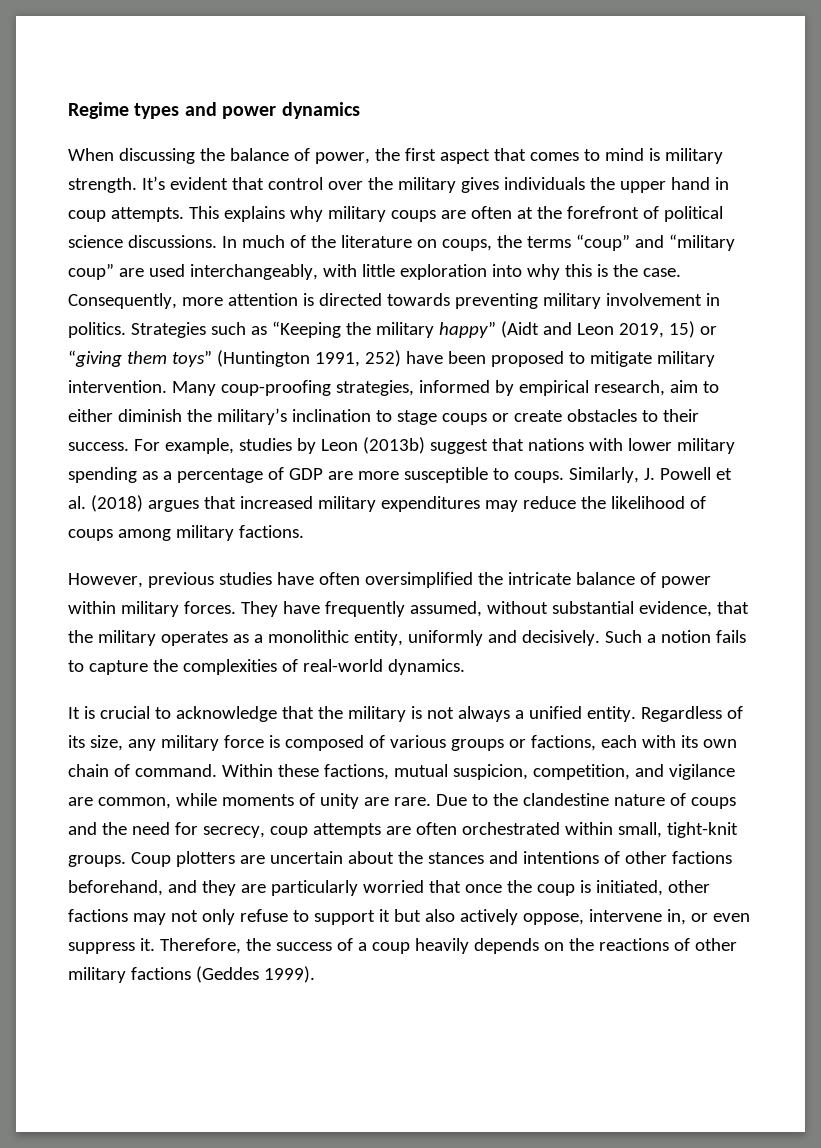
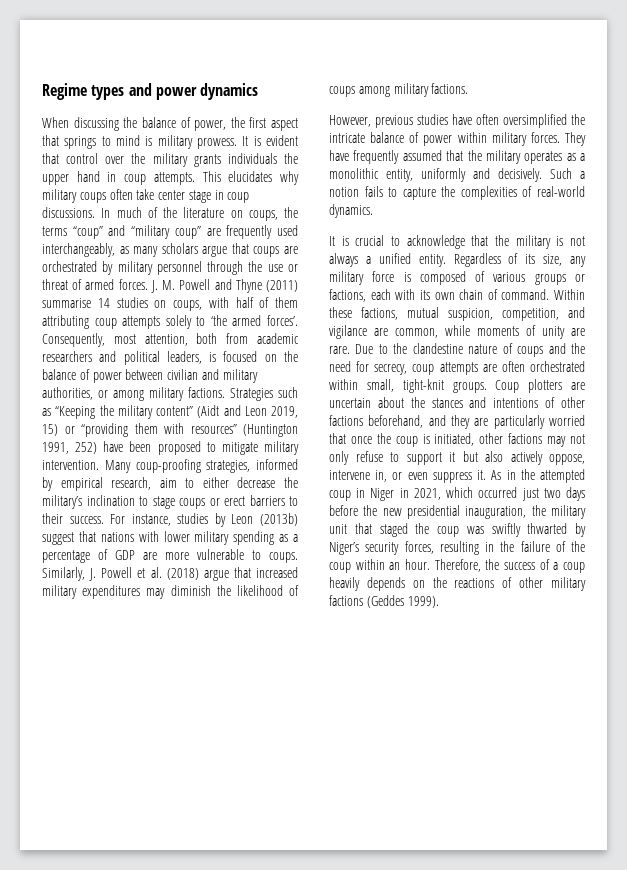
- When discussing the balance of power, the first aspect that comes to mind is military strength. It’s evident that control over the military gives individuals the upper hand in coup attempts.
+ When discussing the balance of power, the first aspect that springs to mind is military prowess. It is evident that control over the military grants individuals the upper hand in coup attempts.
- This explains why military coups are often at the forefront of political science discussions.
+ This elucidates why military coups often take center stage in coup discussions.
- In much of the literature on coups, the terms “coup” and “military coup” are used interchangeably, with little exploration into why this is the case. Consequently, more attention is directed towards preventing military involvement in politics.
+ In much of the literature on coups, the terms “coup” and “military coup” are frequently used interchangeably, as many scholars argue that coups are orchestrated by military personnel through the use or threat of armed forces. J. M. Powell and Thyne (2011) summarise 14 studies on coups, with half of them attributing coup attempts solely to ‘the armed forces’. Consequently, most attention, both from academic researchers and political leaders, is focused on the balance of power between civilian and military authorities, or among military factions.
- Strategies such as “Keeping the military happy” (Aidt and Leon 2019, 15) or “giving them toys” (Huntington 1991, 252) have been proposed to mitigate military intervention.
+ Strategies such as “Keeping the military content” (Aidt and Leon 2019, 15) or “providing them with resources” (Huntington 1991, 252) have been proposed to mitigate military intervention.
- Many coup-proofing strategies, informed by empirical research, aim to either diminish the military’s inclination to stage coups or create obstacles to their success.
+ Many coup-proofing strategies, informed by empirical research, aim to either decrease the military’s inclination to stage coups or erect barriers to their success.
- For example, studies by Leon (2013b) suggest that nations with lower military spending as a percentage of GDP are more susceptible to coups.
+ For instance, studies by Leon (2013b) suggest that nations with lower military spending as a percentage of GDP are more vulnerable to coups.
- Similarly, J. Powell et al. (2018) argues that increased military expenditures may reduce the likelihood of coups among military factions.
+ Similarly, J. Powell et al. (2018) argue that increased military expenditures may diminish the likelihood of coups among military factions.
- They have frequently assumed, without substantial evidence, that the military operates as a monolithic entity, uniformly and decisively.
+ They have frequently assumed that the military operates as a monolithic entity, uniformly and decisively.
+ As in the attempted coup in Niger in 2021, which occurred just two days before the new presidential inauguration, the military unit that staged the coup was swiftly thwarted by Niger’s security forces, resulting in the failure of the coup within an hour.

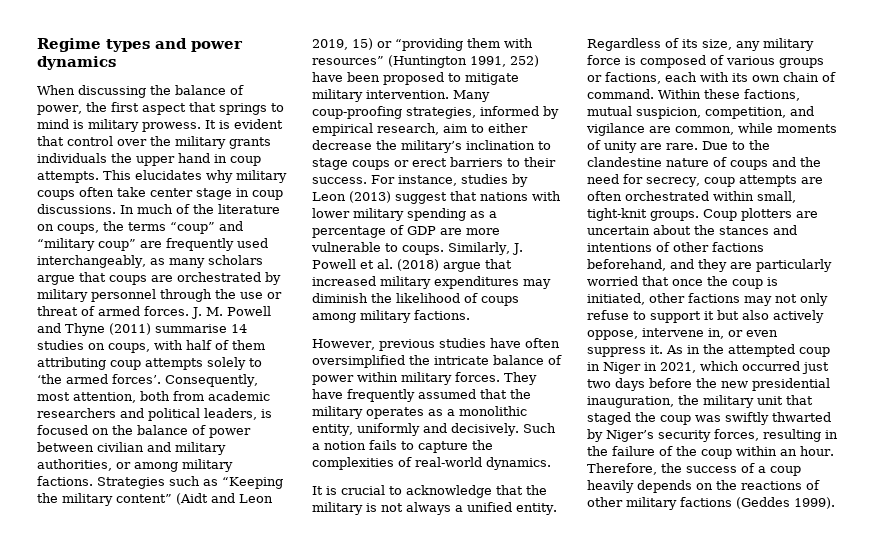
- For instance, studies by Leon (2013b) suggest that nations with lower military spending as a percentage of GDP are more vulnerable to coups.
+ For instance, studies by Leon (2013) suggest that nations with lower military spending as a percentage of GDP are more vulnerable to coups.

